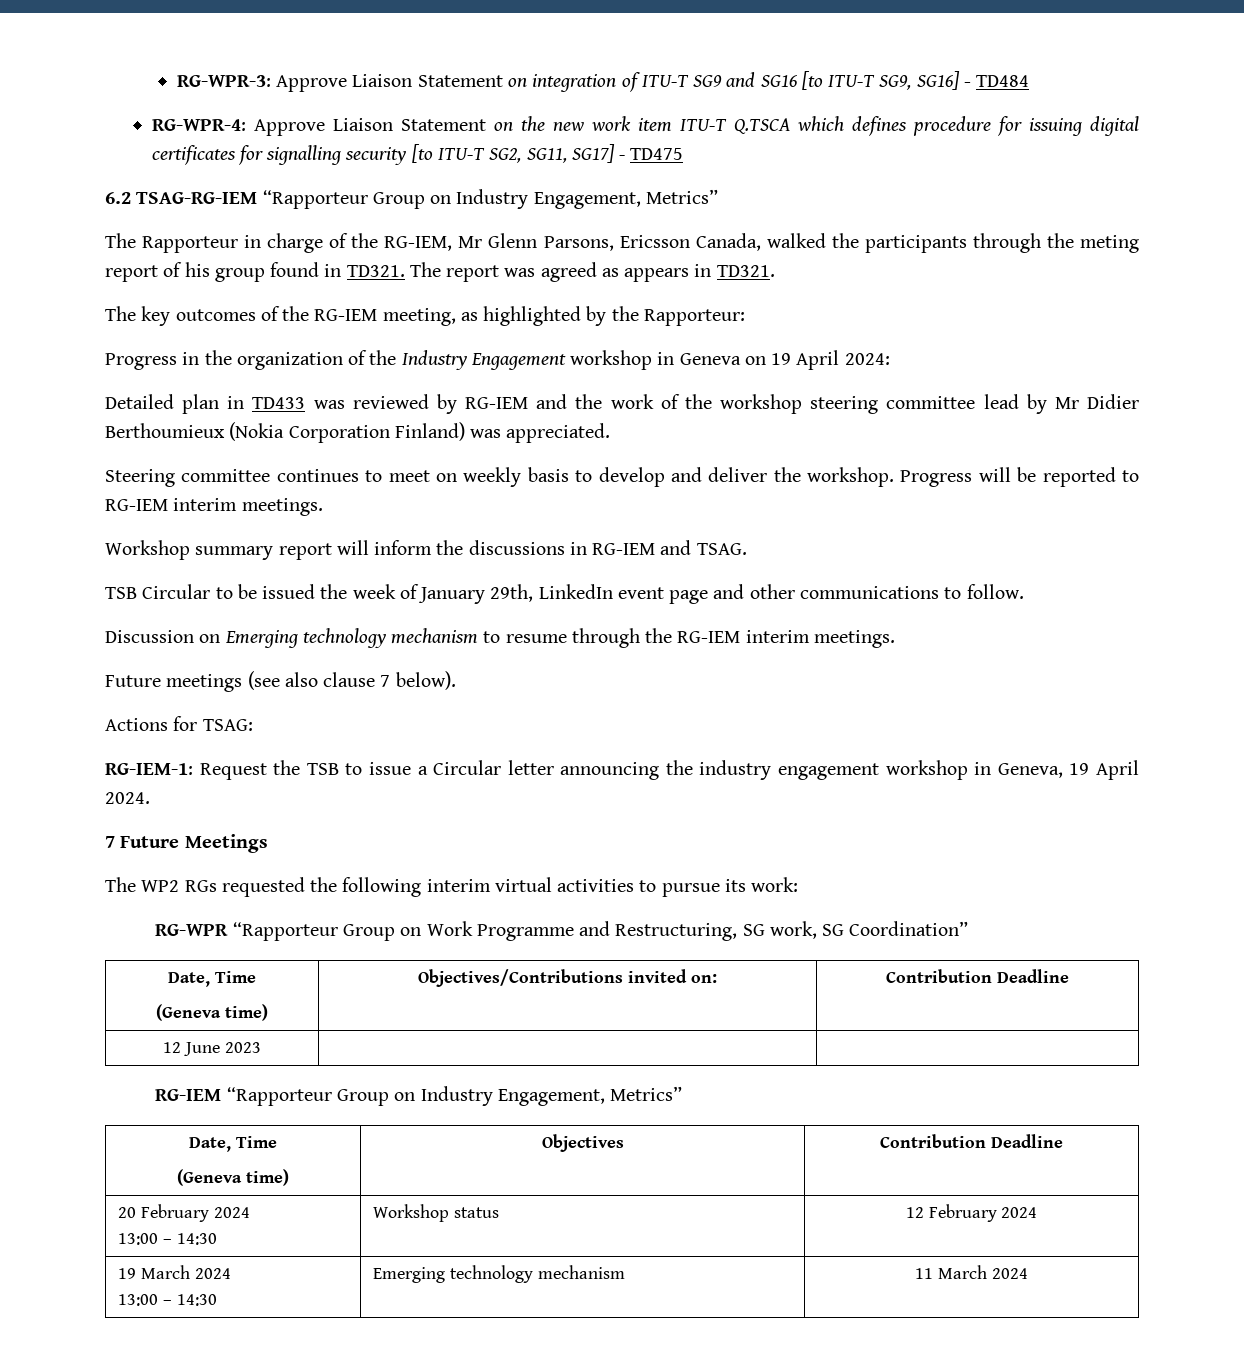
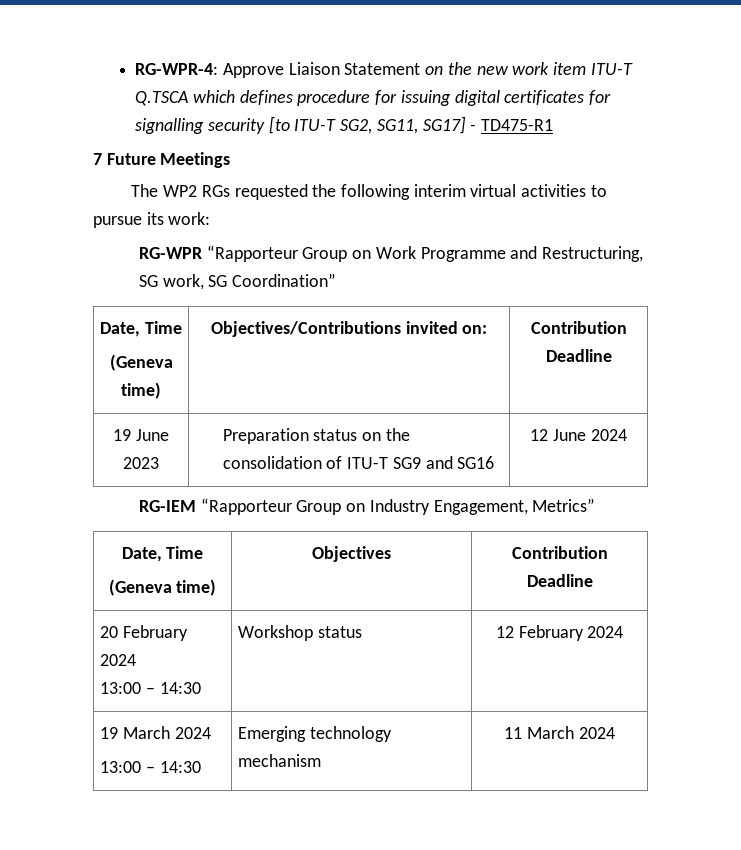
- RG-WPR-3: Approve Liaison Statement on integration of ITU-T SG9 and SG16 [to ITU-T SG9, SG16] - TD484
- RG-WPR-4: Approve Liaison Statement on the new work item ITU-T Q.TSCA which defines procedure for issuing digital certificates for signalling security [to ITU-T SG2, SG11, SG17] - TD475
- 6.2 TSAG-RG-IEM “Rapporteur Group on Industry Engagement, Metrics”
- The Rapporteur in charge of the RG-IEM, Mr Glenn Parsons, Ericsson Canada, walked the participants through the meting report of his group found in TD321. The report was agreed as appears in TD321.
- The key outcomes of the RG-IEM meeting, as highlighted by the Rapporteur:
- Progress in the organization of the Industry Engagement workshop in Geneva on 19 April 2024:
- Detailed plan in TD433 was reviewed by RG-IEM and the work of the workshop steering committee lead by Mr Didier Berthoumieux (Nokia Corporation Finland) was appreciated.
- Steering committee continues to meet on weekly basis to develop and deliver the workshop. Progress will be reported to RG-IEM interim meetings.
- Workshop summary report will inform the discussions in RG-IEM and TSAG.
- TSB Circular to be issued the week of January 29th, LinkedIn event page and other communications to follow.
- Discussion on Emerging technology mechanism to resume through the RG-IEM interim meetings.
- Future meetings (see also clause 7 below).
- Actions for TSAG:
- RG-IEM-1: Request the TSB to issue a Circular letter announcing the industry engagement workshop in Geneva, 19 April 2024.
+ RG-WPR-4: Approve Liaison Statement on the new work item ITU-T Q.TSCA which defines procedure for issuing digital certificates for signalling security [to ITU-T SG2, SG11, SG17] - TD475-R1
- 12 June 2023 | |
+ 19 June 2023 | Preparation status on the consolidation of ITU-T SG9 and SG16 | 12 June 2024

